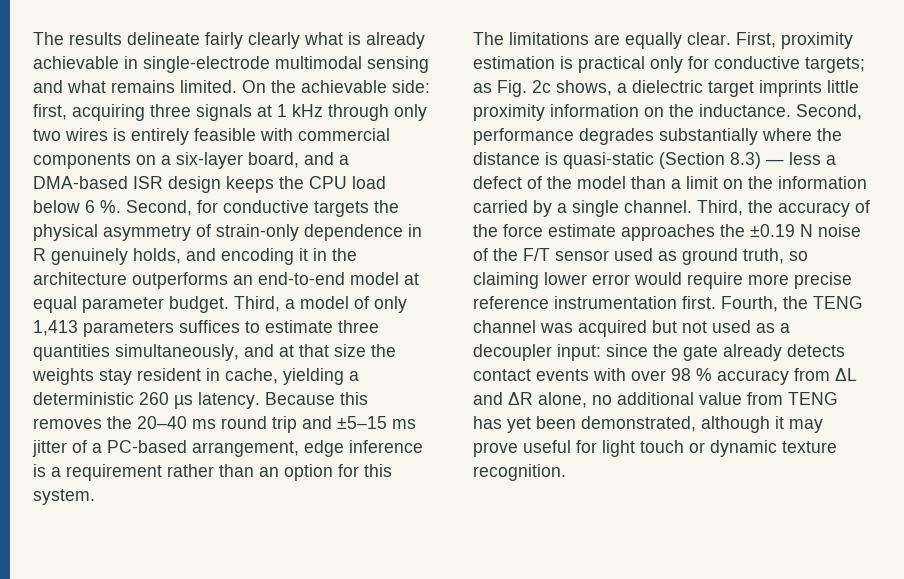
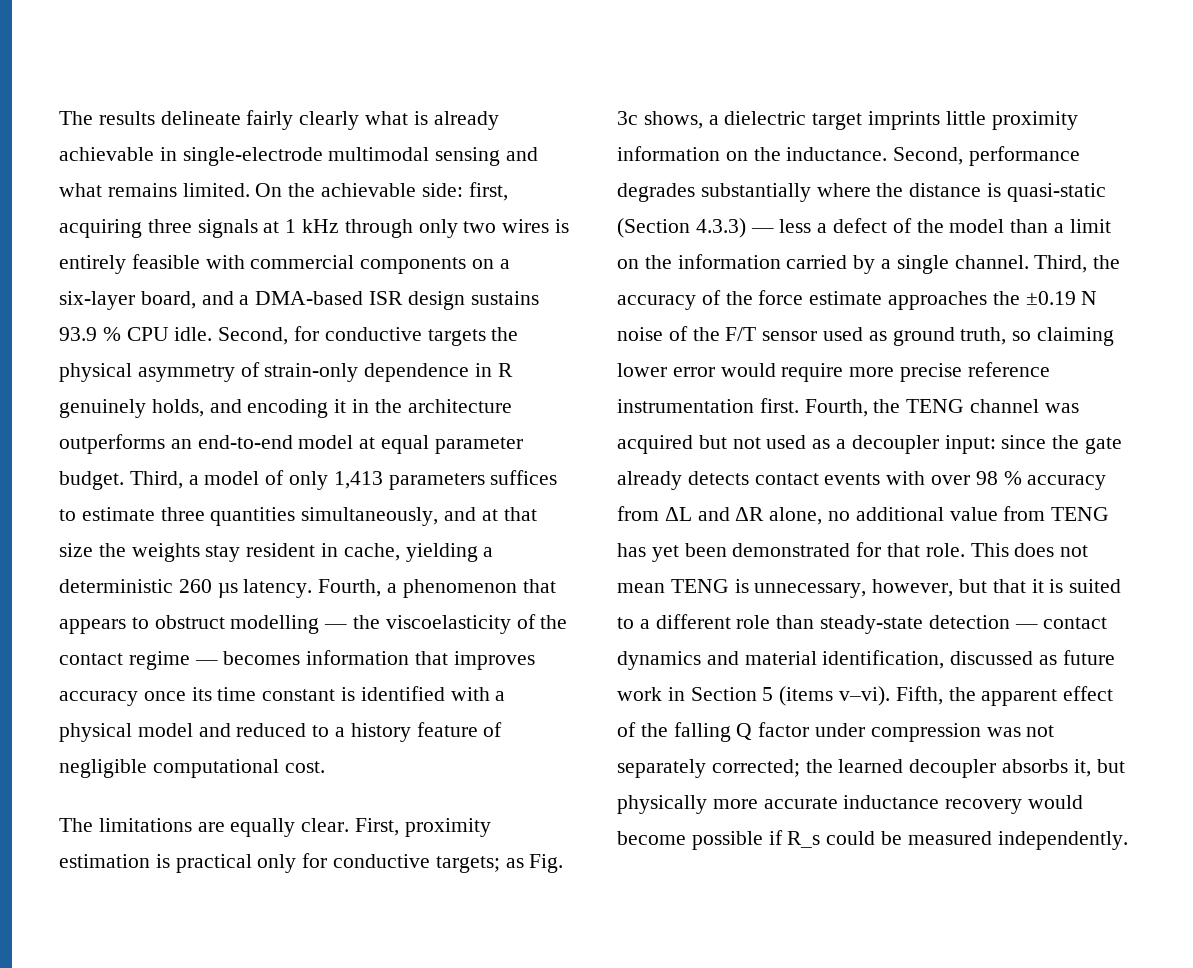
- On the achievable side: first, acquiring three signals at 1 kHz through only two wires is entirely feasible with commercial components on a six-layer board, and a DMA-based ISR design keeps the CPU load below 6 %.
+ On the achievable side: first, acquiring three signals at 1 kHz through only two wires is entirely feasible with commercial components on a six-layer board, and a DMA-based ISR design sustains 93.9 % CPU idle.
- Because this removes the 20–40 ms round trip and ±5–15 ms jitter of a PC-based arrangement, edge inference is a requirement rather than an option for this system.
+ Fourth, a phenomenon that appears to obstruct modelling — the viscoelasticity of the contact regime — becomes information that improves accuracy once its time constant is identified with a physical model and reduced to a history feature of negligible computational cost.
- First, proximity estimation is practical only for conductive targets; as Fig. 2c shows, a dielectric target imprints little proximity information on the inductance.
+ First, proximity estimation is practical only for conductive targets; as Fig. 3c shows, a dielectric target imprints little proximity information on the inductance.
- Second, performance degrades substantially where the distance is quasi-static (Section 8.3) — less a defect of the model than a limit on the information carried by a single channel.
+ Second, performance degrades substantially where the distance is quasi-static (Section 4.3.3) — less a defect of the model than a limit on the information carried by a single channel.
- Fourth, the TENG channel was acquired but not used as a decoupler input: since the gate already detects contact events with over 98 % accuracy from ΔL and ΔR alone, no additional value from TENG has yet been demonstrated, although it may prove useful for light touch or dynamic texture recognition.
+ Fourth, the TENG channel was acquired but not used as a decoupler input: since the gate already detects contact events with over 98 % accuracy from ΔL and ΔR alone, no additional value from TENG has yet been demonstrated for that role. This does not mean TENG is unnecessary, however, but that it is suited to a different role than steady-state detection — contact dynamics and material identification, discussed as future work in Section 5 (items v–vi). Fifth, the apparent effect of the falling Q factor under compression was not separately corrected; the learned decoupler absorbs it, but physically more accurate inductance recovery would become possible if R_s could be measured independently.

